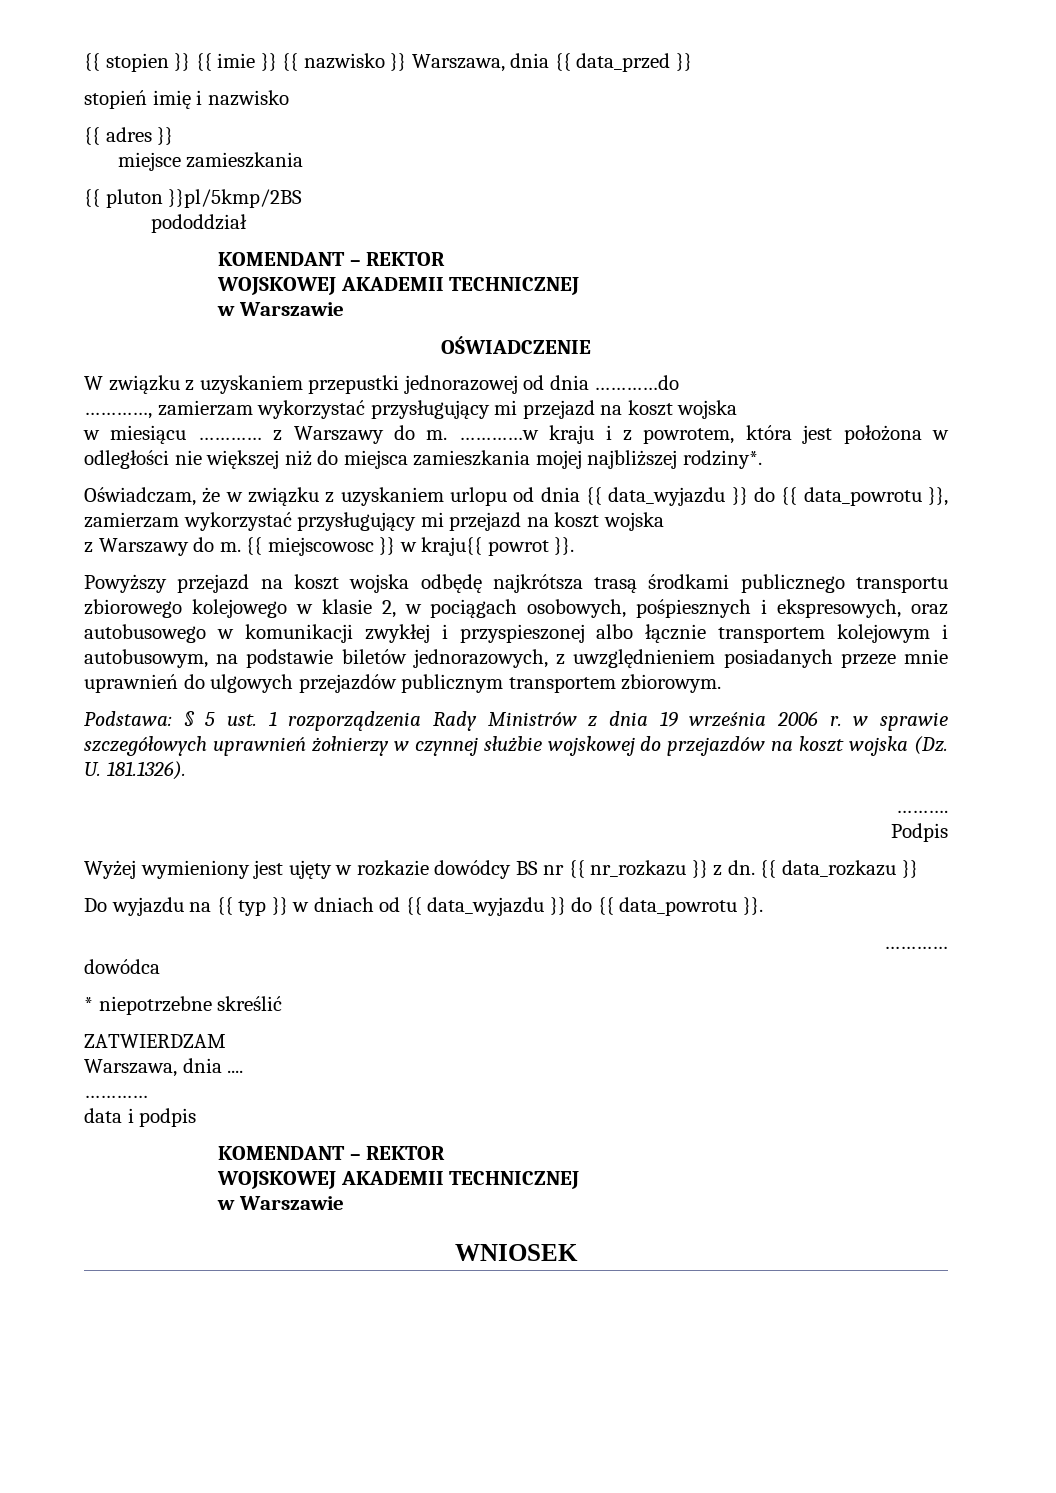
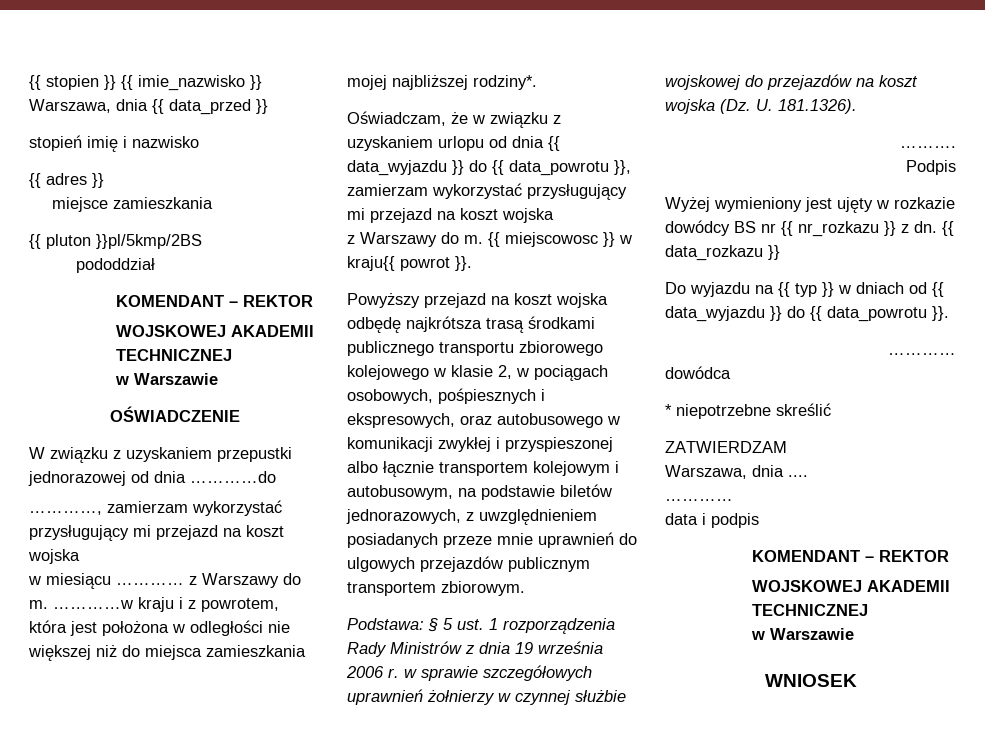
- {{ stopien }} {{ imie }} {{ nazwisko }} Warszawa, dnia {{ data_przed }}
+ {{ stopien }} {{ imie_nazwisko }} Warszawa, dnia {{ data_przed }}

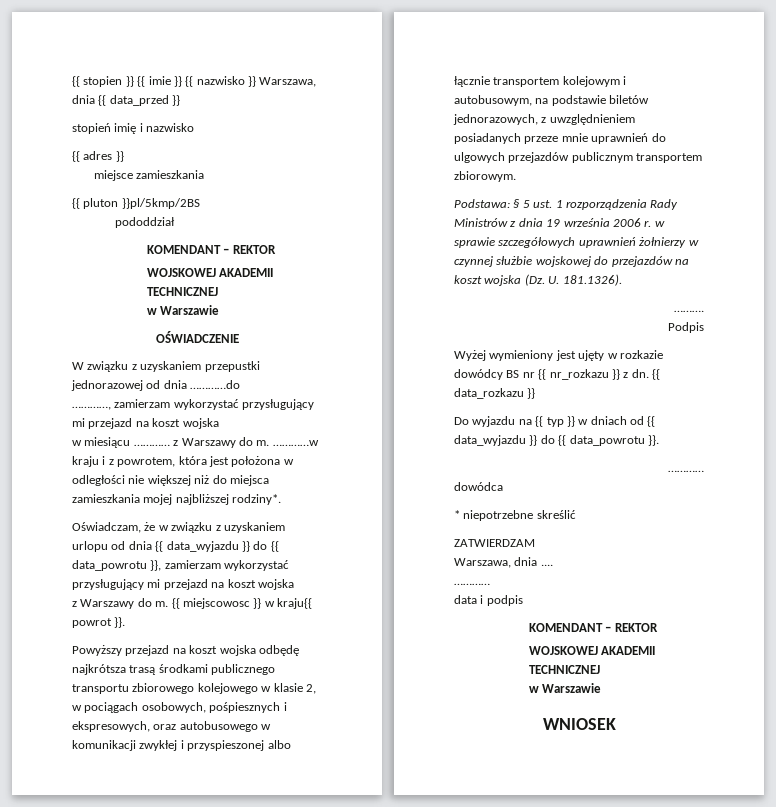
- {{ stopien }} {{ imie_nazwisko }} Warszawa, dnia {{ data_przed }}
+ {{ stopien }} {{ imie }} {{ nazwisko }} Warszawa, dnia {{ data_przed }}

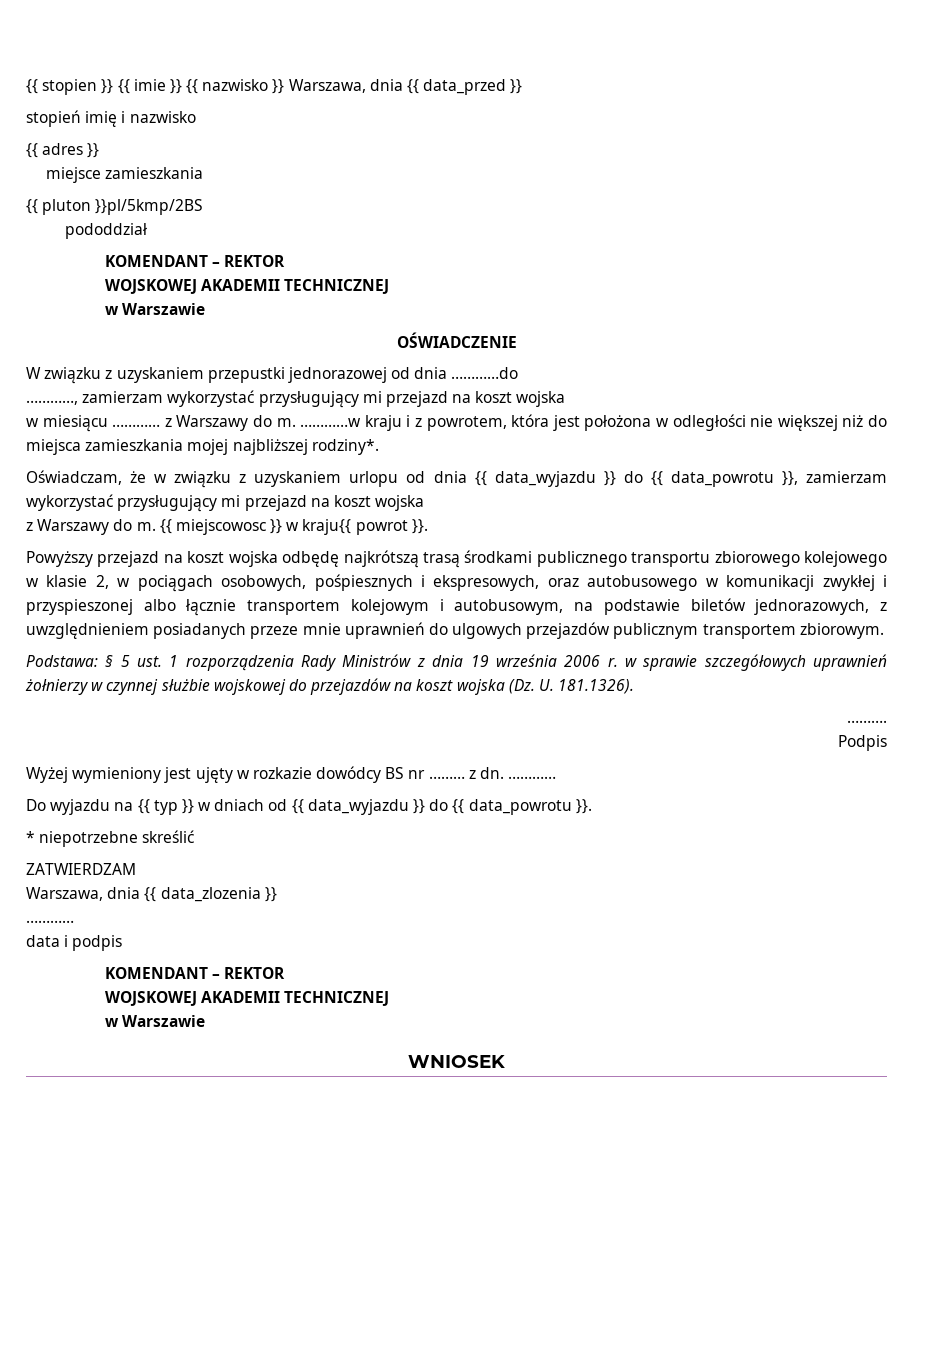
- Powyższy przejazd na koszt wojska odbędę najkrótsza trasą środkami publicznego transportu zbiorowego kolejowego w klasie 2, w pociągach osobowych, pośpiesznych i ekspresowych, oraz autobusowego w komunikacji zwykłej i przyspieszonej albo łącznie transportem kolejowym i autobusowym, na podstawie biletów jednorazowych, z uwzględnieniem posiadanych przeze mnie uprawnień do ulgowych przejazdów publicznym transportem zbiorowym.
+ Powyższy przejazd na koszt wojska odbędę najkrótszą trasą środkami publicznego transportu zbiorowego kolejowego w klasie 2, w pociągach osobowych, pośpiesznych i ekspresowych, oraz autobusowego w komunikacji zwykłej i przyspieszonej albo łącznie transportem kolejowym i autobusowym, na podstawie biletów jednorazowych, z uwzględnieniem posiadanych przeze mnie uprawnień do ulgowych przejazdów publicznym transportem zbiorowym.
- Wyżej wymieniony jest ujęty w rozkazie dowódcy BS nr {{ nr_rozkazu }} z dn. {{ data_rozkazu }}
+ Wyżej wymieniony jest ujęty w rozkazie dowódcy BS nr ……… z dn. …………
  Do wyjazdu na {{ typ }} w dniach od {{ data_wyjazdu }} do {{ data_powrotu }}.
- …………
- dowódca
- Warszawa, dnia ....
+ Warszawa, dnia {{ data_zlozenia }}

